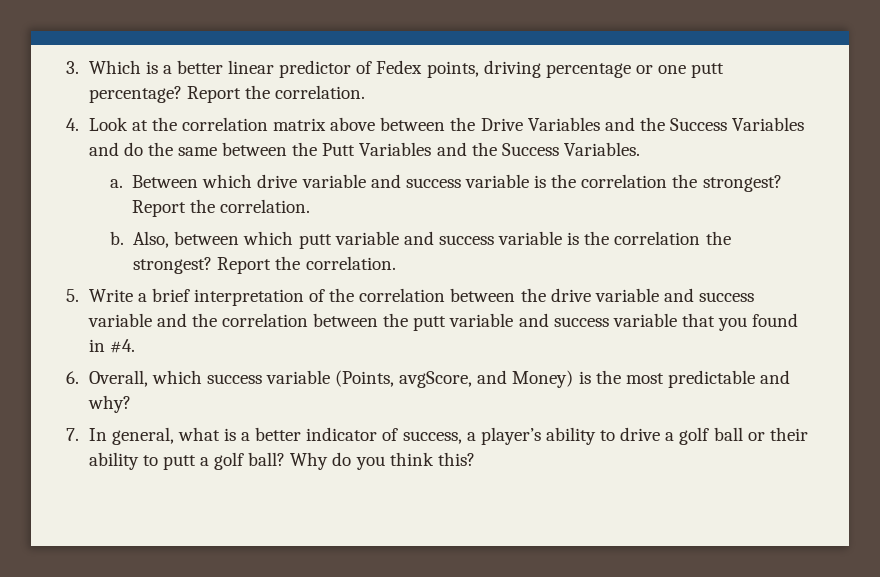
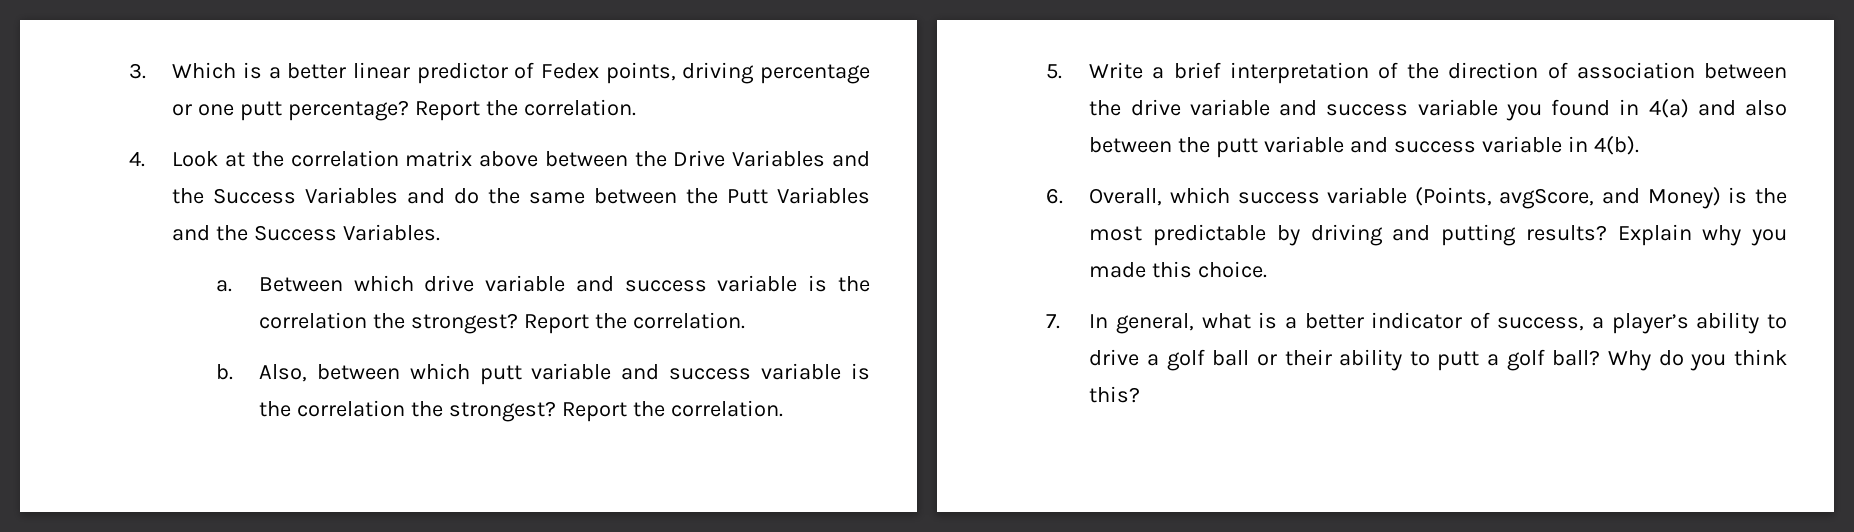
- 5. Write a brief interpretation of the correlation between the drive variable and success variable and the correlation between the putt variable and success variable that you found in #4.
+ 5. Write a brief interpretation of the direction of association between the drive variable and success variable you found in 4(a) and also between the putt variable and success variable in 4(b).
- 6. Overall, which success variable (Points, avgScore, and Money) is the most predictable and why?
+ 6. Overall, which success variable (Points, avgScore, and Money) is the most predictable by driving and putting results? Explain why you made this choice.

